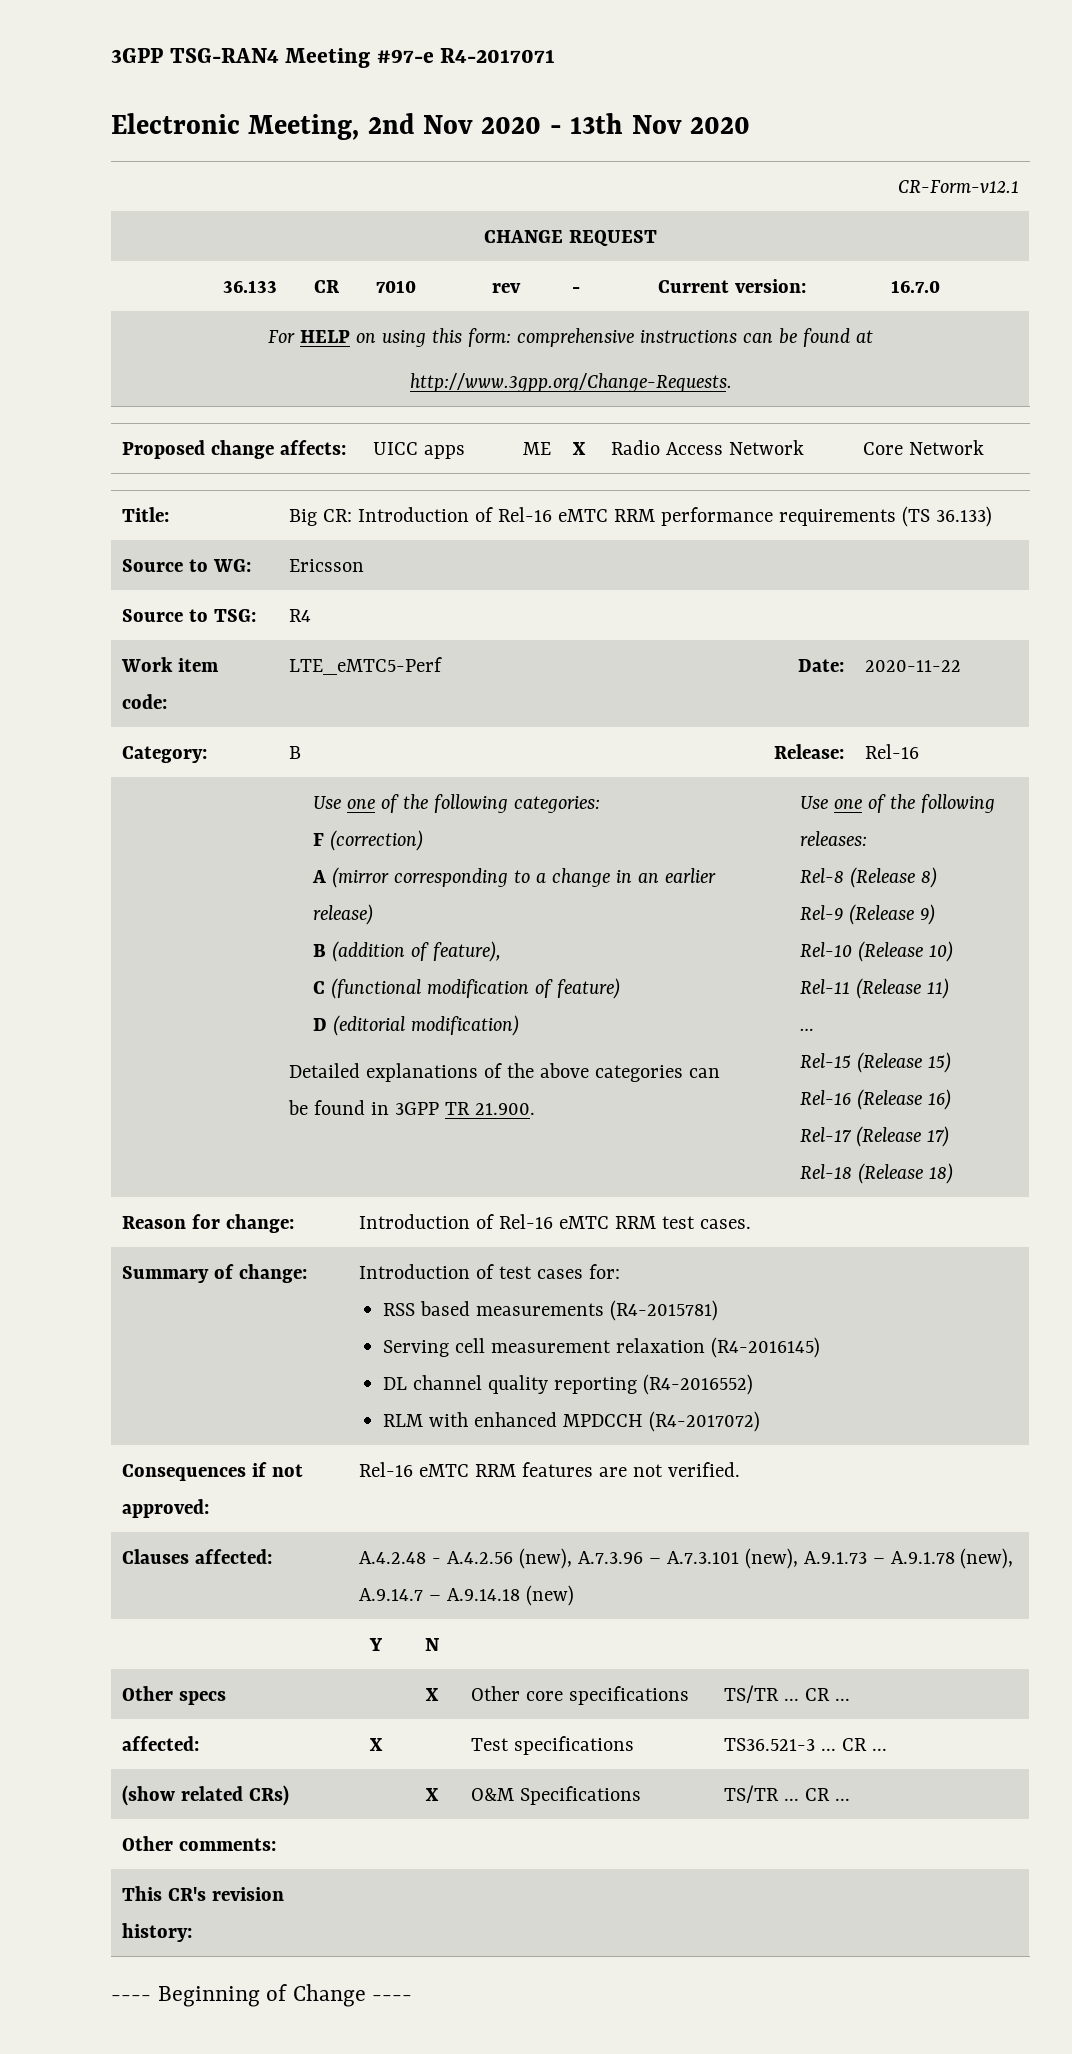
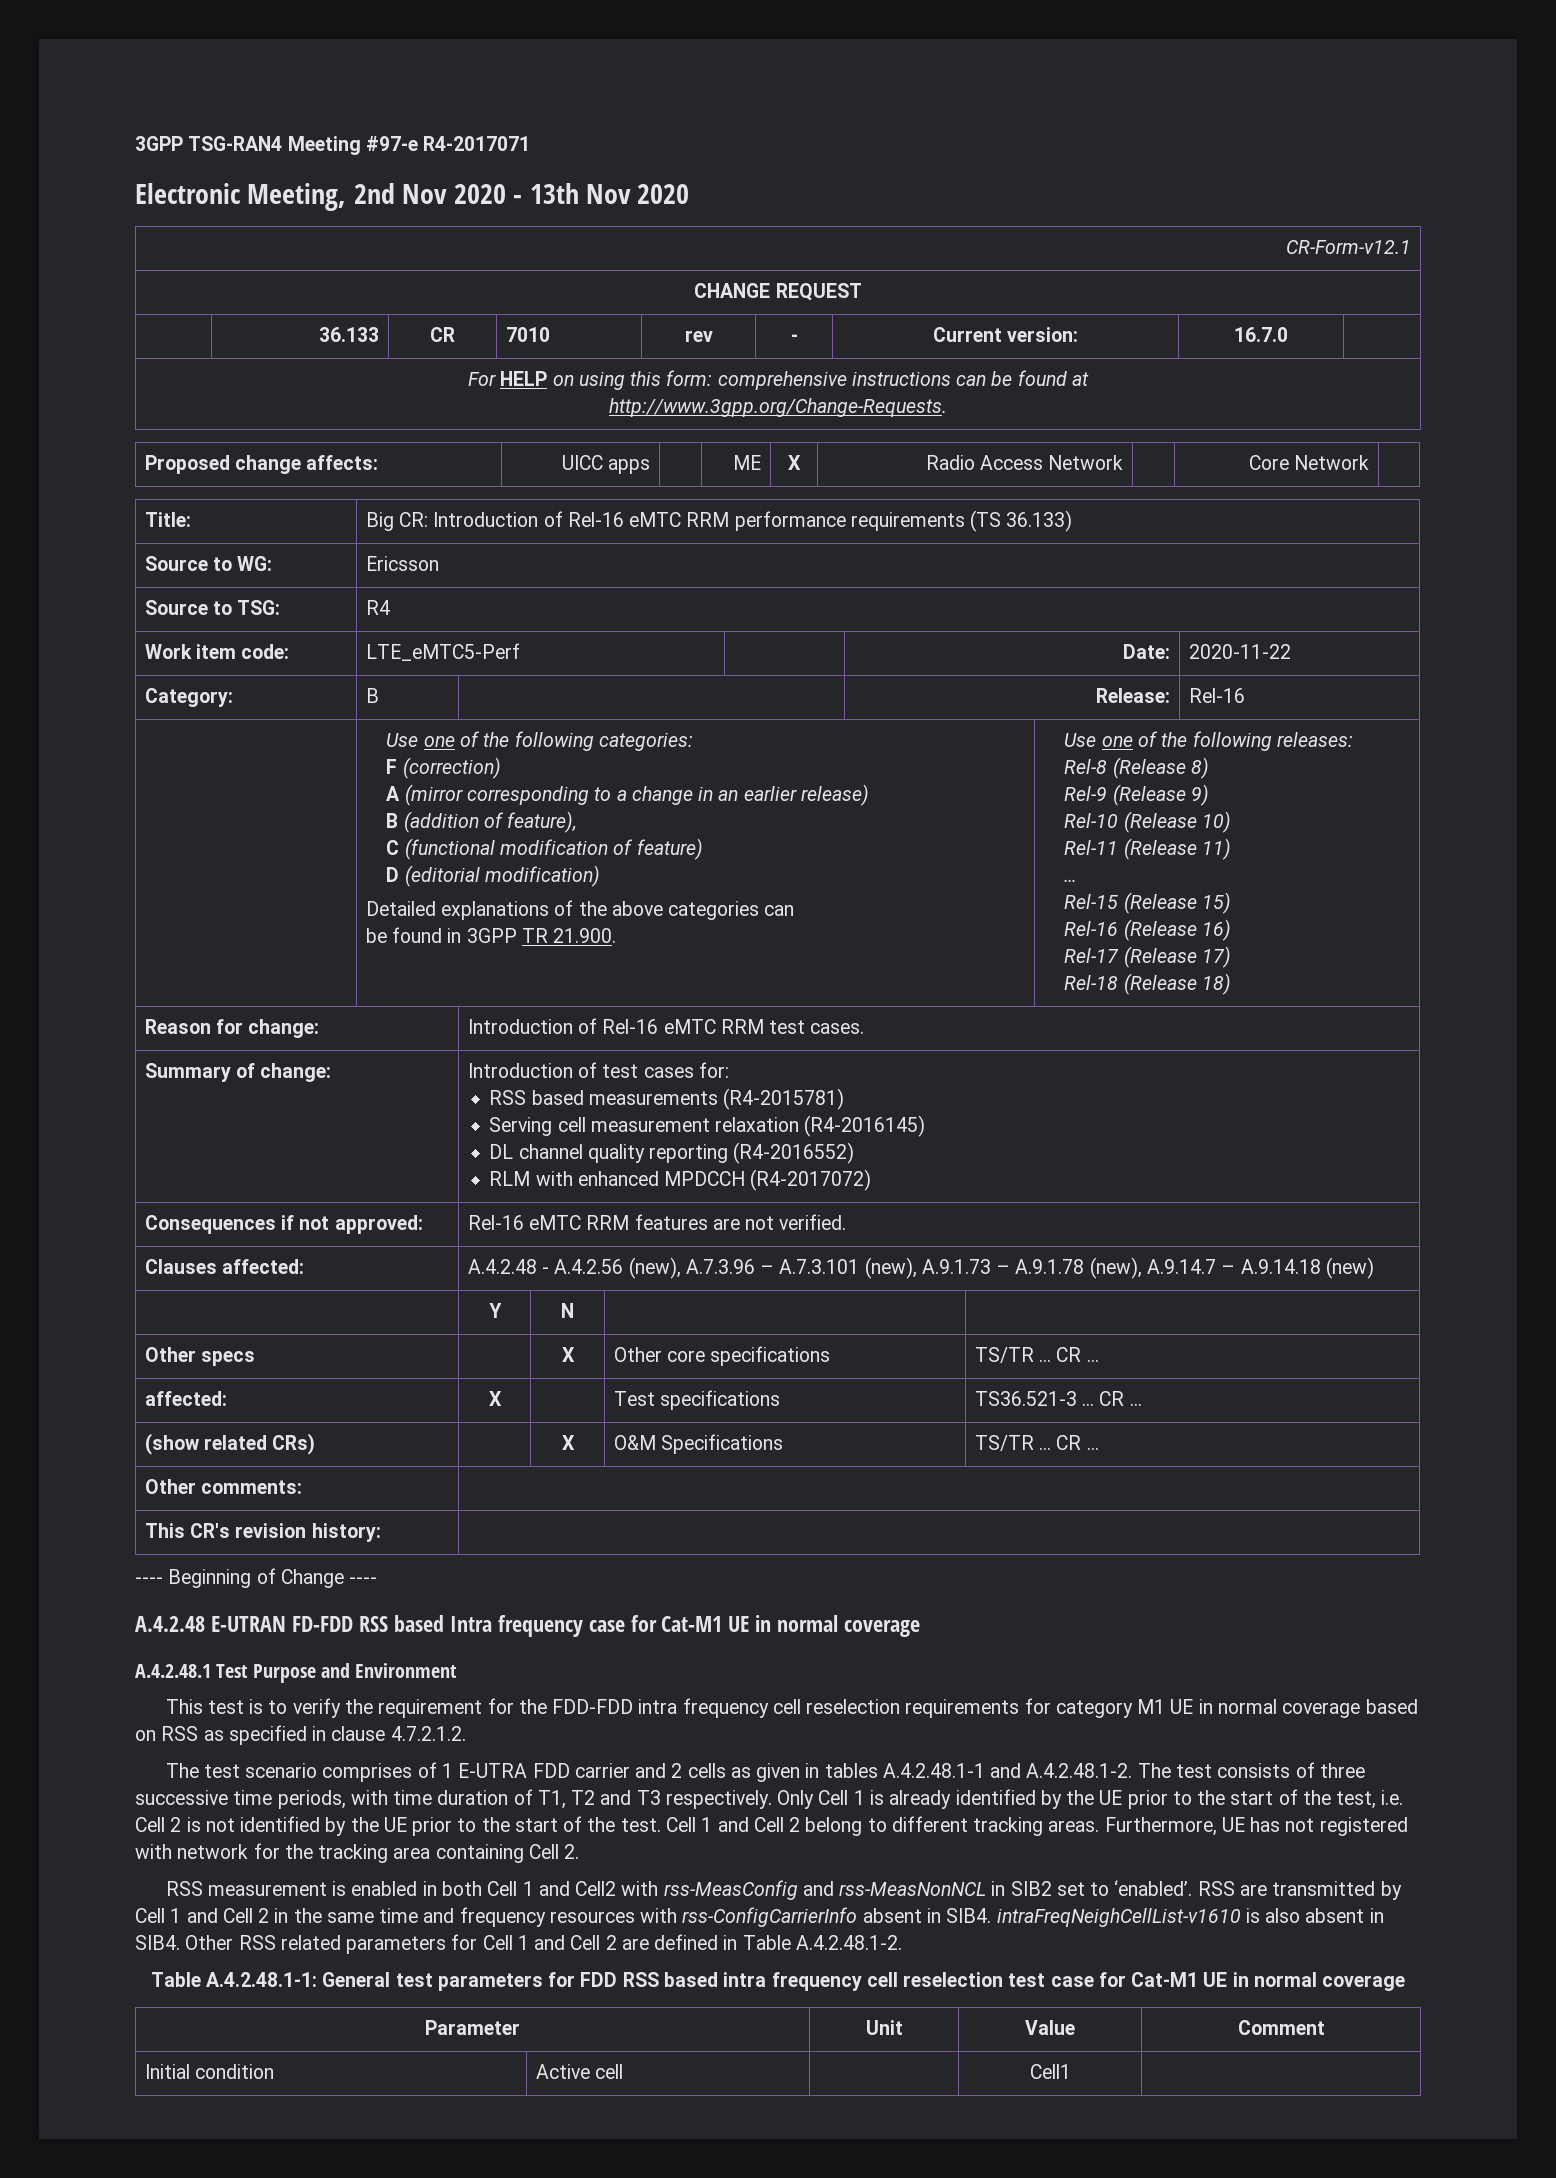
+ A.4.2.48 E-UTRAN FD-FDD RSS based Intra frequency case for Cat-M1 UE in normal coverage
+ A.4.2.48.1 Test Purpose and Environment
+ This test is to verify the requirement for the FDD-FDD intra frequency cell reselection requirements for category M1 UE in normal coverage based on RSS as specified in clause 4.7.2.1.2.
+ The test scenario comprises of 1 E-UTRA FDD carrier and 2 cells as given in tables A.4.2.48.1-1 and A.4.2.48.1-2. The test consists of three successive time periods, with time duration of T1, T2 and T3 respectively. Only Cell 1 is already identified by the UE prior to the start of the test, i.e. Cell 2 is not identified by the UE prior to the start of the test. Cell 1 and Cell 2 belong to different tracking areas. Furthermore, UE has not registered with network for the tracking area containing Cell 2.
+ RSS measurement is enabled in both Cell 1 and Cell2 with rss-MeasConfig and rss-MeasNonNCL in SIB2 set to ‘enabled’. RSS are transmitted by Cell 1 and Cell 2 in the same time and frequency resources with rss-ConfigCarrierInfo absent in SIB4. intraFreqNeighCellList-v1610 is also absent in SIB4. Other RSS related parameters for Cell 1 and Cell 2 are defined in Table A.4.2.48.1-2.
+ Table A.4.2.48.1-1: General test parameters for FDD RSS based intra frequency cell reselection test case for Cat-M1 UE in normal coverage
+ Parameter | Unit | Value | Comment
+ Initial condition | Active cell | | Cell1 |

